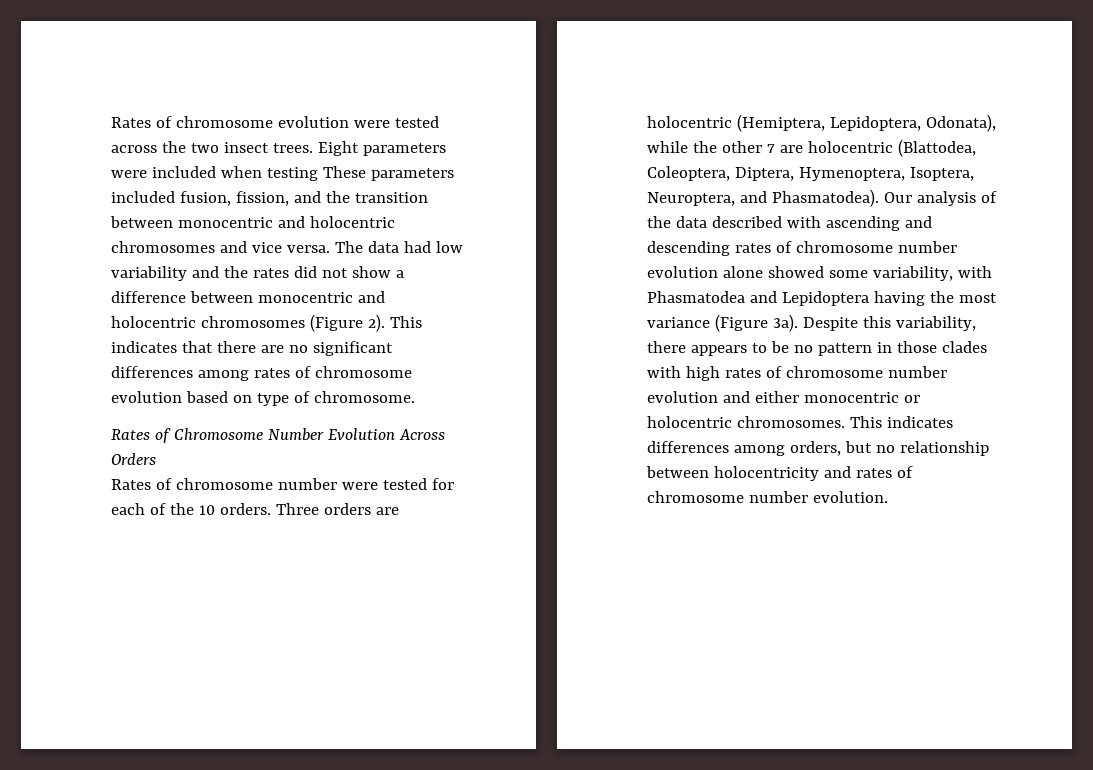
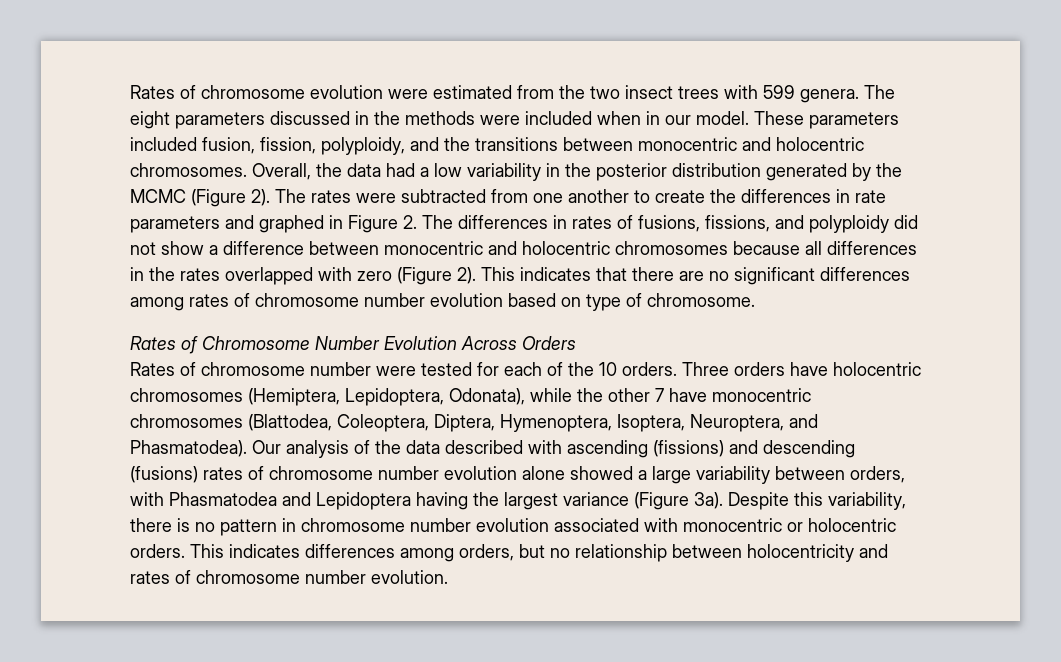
- Rates of chromosome evolution were tested across the two insect trees. Eight parameters were included when testing These parameters included fusion, fission, and the transition between monocentric and holocentric chromosomes and vice versa. The data had low variability and the rates did not show a difference between monocentric and holocentric chromosomes (Figure 2).
+ Rates of chromosome evolution were estimated from the two insect trees with 599 genera. The eight parameters discussed in the methods were included when in our model. These parameters included fusion, fission, polyploidy, and the transitions between monocentric and holocentric chromosomes. Overall, the data had a low variability in the posterior distribution generated by the MCMC (Figure 2). The rates were subtracted from one another to create the differences in rate parameters and graphed in Figure 2. The differences in rates of fusions, fissions, and polyploidy did not show a difference between monocentric and holocentric chromosomes because all differences in the rates overlapped with zero (Figure 2).
- This indicates that there are no significant differences among rates of chromosome evolution based on type of chromosome.
+ This indicates that there are no significant differences among rates of chromosome number evolution based on type of chromosome.
- Three orders are holocentric (Hemiptera, Lepidoptera, Odonata), while the other 7 are holocentric (Blattodea, Coleoptera, Diptera, Hymenoptera, Isoptera, Neuroptera, and Phasmatodea).
+ Three orders have holocentric chromosomes (Hemiptera, Lepidoptera, Odonata), while the other 7 have monocentric chromosomes (Blattodea, Coleoptera, Diptera, Hymenoptera, Isoptera, Neuroptera, and Phasmatodea).
- Our analysis of the data described with ascending and descending rates of chromosome number evolution alone showed some variability, with Phasmatodea and Lepidoptera having the most variance (Figure 3a).
+ Our analysis of the data described with ascending (fissions) and descending (fusions) rates of chromosome number evolution alone showed a large variability between orders, with Phasmatodea and Lepidoptera having the largest variance (Figure 3a).
- Despite this variability, there appears to be no pattern in those clades with high rates of chromosome number evolution and either monocentric or holocentric chromosomes.
+ Despite this variability, there is no pattern in chromosome number evolution associated with monocentric or holocentric orders.

